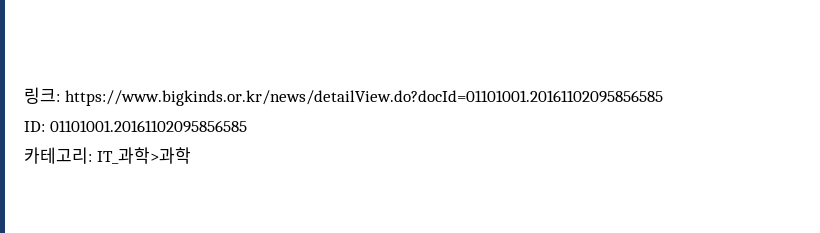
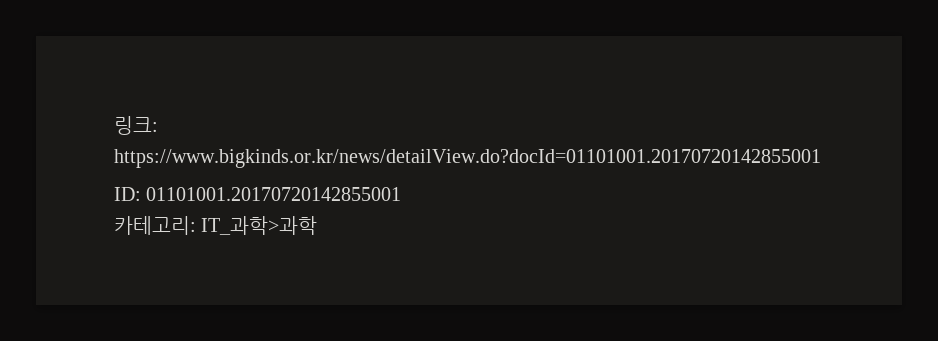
- 링크: https://www.bigkinds.or.kr/news/detailView.do?docId=01101001.20161102095856585
+ 링크: https://www.bigkinds.or.kr/news/detailView.do?docId=01101001.20170720142855001
- ID: 01101001.20161102095856585
+ ID: 01101001.20170720142855001

